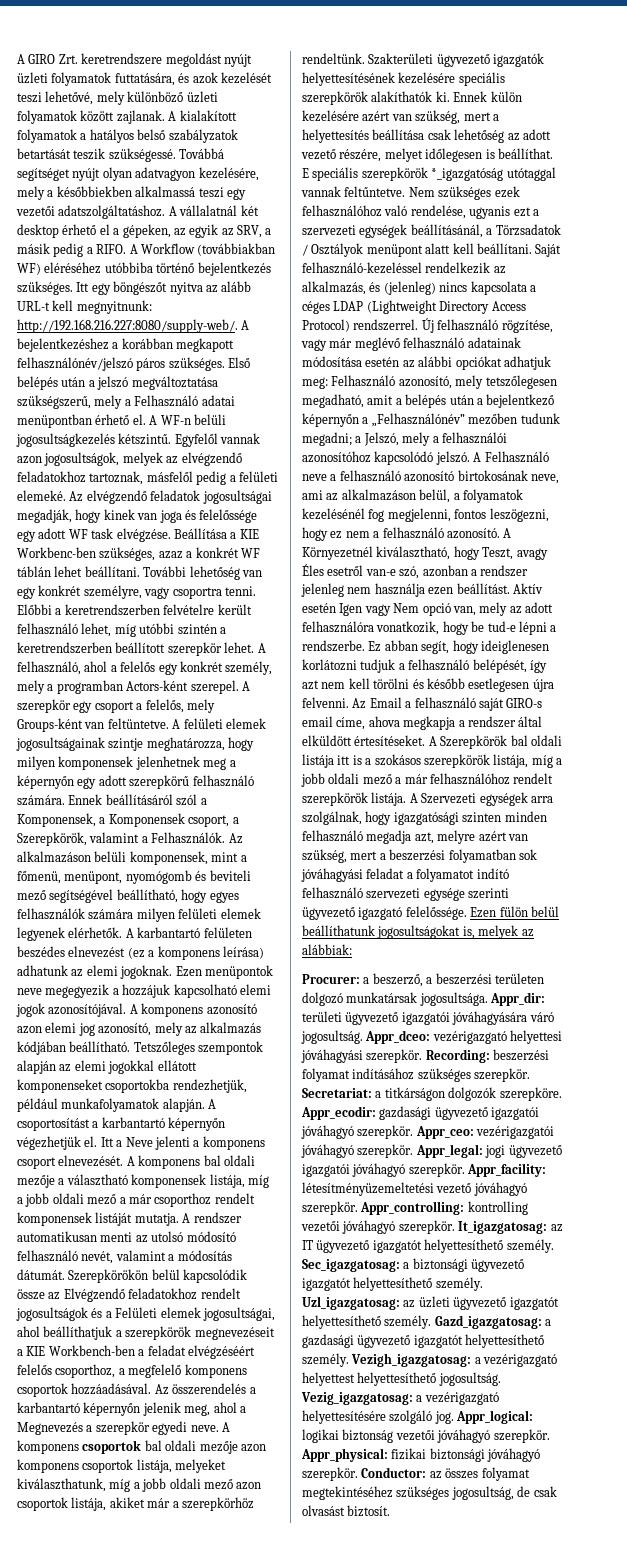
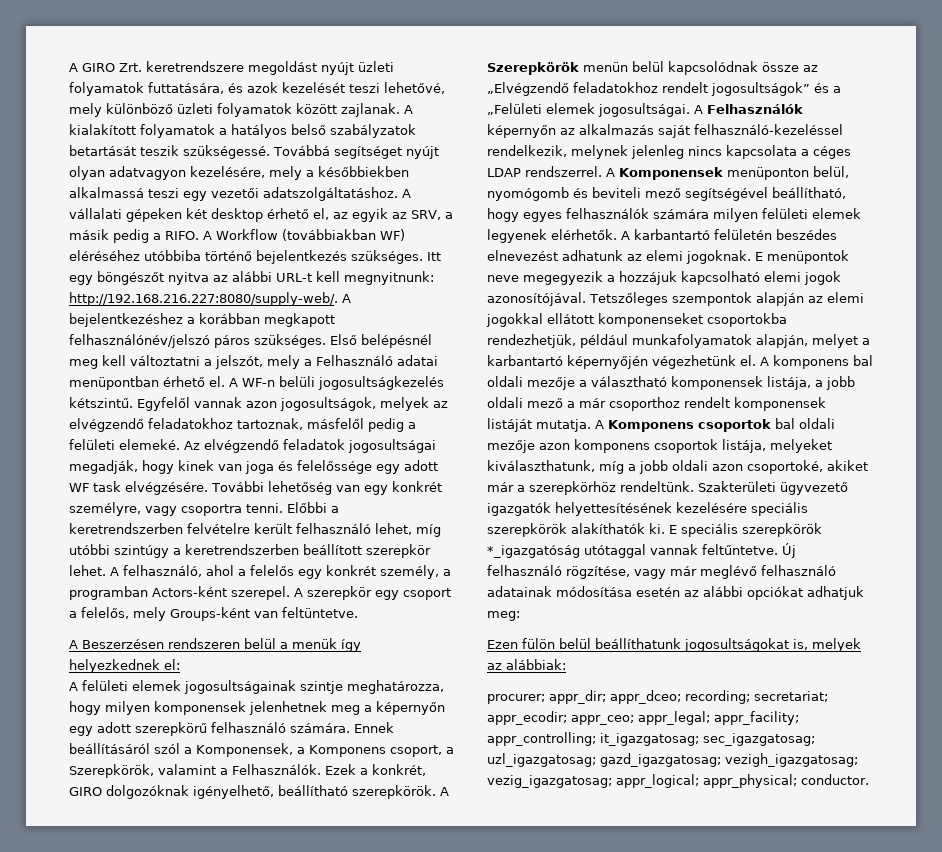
- A vállalatnál két desktop érhető el a gépeken, az egyik az SRV, a másik pedig a RIFO.
+ A vállalati gépeken két desktop érhető el, az egyik az SRV, a másik pedig a RIFO.
- Itt egy böngészőt nyitva az alább URL-t kell megnyitnunk: http://192.168.216.227:8080/supply-web/. A bejelentkezéshez a korábban megkapott felhasználónév/jelszó páros szükséges.
+ Itt egy böngészőt nyitva az alábbi URL-t kell megnyitnunk: http://192.168.216.227:8080/supply-web/. A bejelentkezéshez a korábban megkapott felhasználónév/jelszó páros szükséges.
- Első belépés után a jelszó megváltoztatása szükségszerű, mely a Felhasználó adatai menüpontban érhető el.
+ Első belépésnél meg kell változtatni a jelszót, mely a Felhasználó adatai menüpontban érhető el.
- Az elvégzendő feladatok jogosultságai megadják, hogy kinek van joga és felelőssége egy adott WF task elvégzése. Beállítása a KIE Workbenc-ben szükséges, azaz a konkrét WF táblán lehet beállítani.
+ Az elvégzendő feladatok jogosultságai megadják, hogy kinek van joga és felelőssége egy adott WF task elvégzésére.
- Előbbi a keretrendszerben felvételre került felhasználó lehet, míg utóbbi szintén a keretrendszerben beállított szerepkör lehet.
+ Előbbi a keretrendszerben felvételre került felhasználó lehet, míg utóbbi szintúgy a keretrendszerben beállított szerepkör lehet.
- A felhasználó, ahol a felelős egy konkrét személy, mely a programban Actors-ként szerepel.
+ A felhasználó, ahol a felelős egy konkrét személy, a programban Actors-ként szerepel.
- A szerepkör egy csoport a felelős, mely Groups-ként van feltüntetve. A felületi elemek jogosultságainak szintje meghatározza, hogy milyen komponensek jelenhetnek meg a képernyőn egy adott szerepkörű felhasználó számára.
+ A szerepkör egy csoport a felelős, mely Groups-ként van feltüntetve.
+ A Beszerzésen rendszeren belül a menük így helyezkednek el:
+ A felületi elemek jogosultságainak szintje meghatározza, hogy milyen komponensek jelenhetnek meg a képernyőn egy adott szerepkörű felhasználó számára.
- Ennek beállításáról szól a Komponensek, a Komponensek csoport, a Szerepkörök, valamint a Felhasználók.
+ Ennek beállításáról szól a Komponensek, a Komponens csoport, a Szerepkörök, valamint a Felhasználók.
- Az alkalmazáson belüli komponensek, mint a főmenü, menüpont, nyomógomb és beviteli mező segítségével beállítható, hogy egyes felhasználók számára milyen felületi elemek legyenek elérhetők.
+ Ezek a konkrét, GIRO dolgozóknak igényelhető, beállítható szerepkörök. A Szerepkörök menün belül kapcsolódnak össze az „Elvégzendő feladatokhoz rendelt jogosultságok” és a „Felületi elemek jogosultságai. A Felhasználók képernyőn az alkalmazás saját felhasználó-kezeléssel rendelkezik, melynek jelenleg nincs kapcsolata a céges LDAP rendszerrel. A Komponensek menüponton belül, nyomógomb és beviteli mező segítségével beállítható, hogy egyes felhasználók számára milyen felületi elemek legyenek elérhetők.
- A karbantartó felületen beszédes elnevezést (ez a komponens leírása) adhatunk az elemi jogoknak.
+ A karbantartó felületén beszédes elnevezést adhatunk az elemi jogoknak.
- Ezen menüpontok neve megegyezik a hozzájuk kapcsolható elemi jogok azonosítójával.
+ E menüpontok neve megegyezik a hozzájuk kapcsolható elemi jogok azonosítójával.
- A komponens azonosító azon elemi jog azonosító, mely az alkalmazás kódjában beállítható.
- Tetszőleges szempontok alapján az elemi jogokkal ellátott komponenseket csoportokba rendezhetjük, például munkafolyamatok alapján. A csoportosítást a karbantartó képernyőn végezhetjük el. Itt a Neve jelenti a komponens csoport elnevezését.
+ Tetszőleges szempontok alapján az elemi jogokkal ellátott komponenseket csoportokba rendezhetjük, például munkafolyamatok alapján, melyet a karbantartó képernyőjén végezhetünk el.
- A komponens bal oldali mezője a választható komponensek listája, míg a jobb oldali mező a már csoporthoz rendelt komponensek listáját mutatja.
+ A komponens bal oldali mezője a választható komponensek listája, a jobb oldali mező a már csoporthoz rendelt komponensek listáját mutatja.
- A rendszer automatikusan menti az utolsó módosító felhasználó nevét, valamint a módosítás dátumát. Szerepkörökön belül kapcsolódik össze az Elvégzendő feladatokhoz rendelt jogosultságok és a Felületi elemek jogosultságai, ahol beállíthatjuk a szerepkörök megnevezéseit a KIE Workbench-ben a feladat elvégzéséért felelős csoporthoz, a megfelelő komponens csoportok hozzáadásával. Az összerendelés a karbantartó képernyőn jelenik meg, ahol a Megnevezés a szerepkör egyedi neve. A komponens csoportok bal oldali mezője azon komponens csoportok listája, melyeket kiválaszthatunk, míg a jobb oldali mező azon csoportok listája, akiket már a szerepkörhöz rendeltünk.
+ A Komponens csoportok bal oldali mezője azon komponens csoportok listája, melyeket kiválaszthatunk, míg a jobb oldali azon csoportoké, akiket már a szerepkörhöz rendeltünk.
- Ennek külön kezelésére azért van szükség, mert a helyettesítés beállítása csak lehetőség az adott vezető részére, melyet időlegesen is beállíthat.
- Nem szükséges ezek felhasználóhoz való rendelése, ugyanis ezt a szervezeti egységek beállításánál, a Törzsadatok / Osztályok menüpont alatt kell beállítani. Saját felhasználó-kezeléssel rendelkezik az alkalmazás, és (jelenleg) nincs kapcsolata a céges LDAP (Lightweight Directory Access Protocol) rendszerrel.
- Új felhasználó rögzítése, vagy már meglévő felhasználó adatainak módosítása esetén az alábbi opciókat adhatjuk meg: Felhasználó azonosító, mely tetszőlegesen megadható, amit a belépés után a bejelentkező képernyőn a „Felhasználónév” mezőben tudunk megadni; a Jelszó, mely a felhasználói azonosítóhoz kapcsolódó jelszó. A Felhasználó neve a felhasználó azonosító birtokosának neve, ami az alkalmazáson belül, a folyamatok kezelésénél fog megjelenni, fontos leszögezni, hogy ez nem a felhasználó azonosító. A Környezetnél kiválasztható, hogy Teszt, avagy Éles esetről van-e szó, azonban a rendszer jelenleg nem használja ezen beállítást. Aktív esetén Igen vagy Nem opció van, mely az adott felhasználóra vonatkozik, hogy be tud-e lépni a rendszerbe. Ez abban segít, hogy ideiglenesen korlátozni tudjuk a felhasználó belépését, így azt nem kell törölni és később esetlegesen újra felvenni. Az Email a felhasználó saját GIRO-s email címe, ahova megkapja a rendszer által elküldött értesítéseket. A Szerepkörök bal oldali listája itt is a szokásos szerepkörök listája, míg a jobb oldali mező a már felhasználóhoz rendelt szerepkörök listája. A Szervezeti egységek arra szolgálnak, hogy igazgatósági szinten minden felhasználó megadja azt, melyre azért van szükség, mert a beszerzési folyamatban sok jóváhagyási feladat a folyamatot indító felhasználó szervezeti egysége szerinti ügyvezető igazgató felelőssége. Ezen fülön belül beállíthatunk jogosultságokat is, melyek az alábbiak:
+ Új felhasználó rögzítése, vagy már meglévő felhasználó adatainak módosítása esetén az alábbi opciókat adhatjuk meg:
+ Ezen fülön belül beállíthatunk jogosultságokat is, melyek az alábbiak:
- Procurer: a beszerző, a beszerzési területen dolgozó munkatársak jogosultsága. Appr_dir: területi ügyvezető igazgatói jóváhagyására váró jogosultság. Appr_dceo: vezérigazgató helyettesi jóváhagyási szerepkör. Recording: beszerzési folyamat indításához szükséges szerepkör. Secretariat: a titkárságon dolgozók szerepköre. Appr_ecodir: gazdasági ügyvezető igazgatói jóváhagyó szerepkör. Appr_ceo: vezérigazgatói jóváhagyó szerepkör. Appr_legal: jogi ügyvezető igazgatói jóváhagyó szerepkör. Appr_facility: létesítményüzemeltetési vezető jóváhagyó szerepkör. Appr_controlling: kontrolling vezetői jóváhagyó szerepkör. It_igazgatosag: az IT ügyvezető igazgatót helyettesíthető személy. Sec_igazgatosag: a biztonsági ügyvezető igazgatót helyettesíthető személy. Uzl_igazgatosag: az üzleti ügyvezető igazgatót helyettesíthető személy. Gazd_igazgatosag: a gazdasági ügyvezető igazgatót helyettesíthető személy. Vezigh_igazgatosag: a vezérigazgató helyettest helyettesíthető jogosultság. Vezig_igazgatosag: a vezérigazgató helyettesítésére szolgáló jog. Appr_logical: logikai biztonság vezetői jóváhagyó szerepkör. Appr_physical: fizikai biztonsági jóváhagyó szerepkör. Conductor: az összes folyamat megtekintéséhez szükséges jogosultság, de csak olvasást biztosít.
+ procurer; appr_dir; appr_dceo; recording; secretariat; appr_ecodir; appr_ceo; appr_legal; appr_facility; appr_controlling; it_igazgatosag; sec_igazgatosag; uzl_igazgatosag; gazd_igazgatosag; vezigh_igazgatosag; vezig_igazgatosag; appr_logical; appr_physical; conductor.

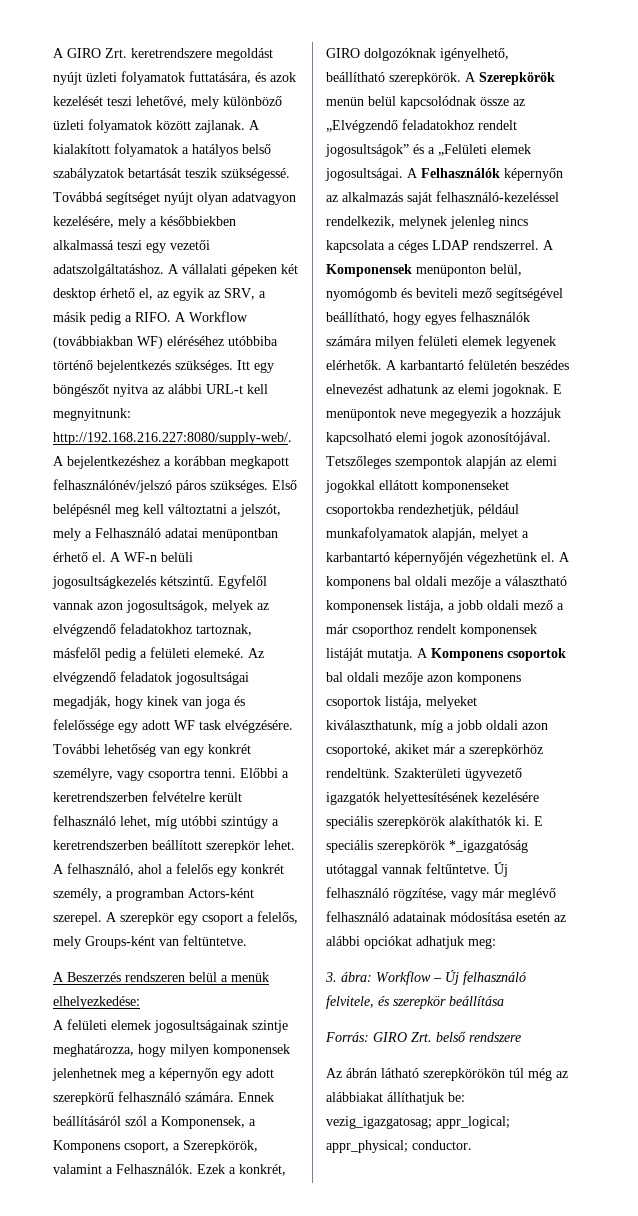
- A Beszerzésen rendszeren belül a menük így helyezkednek el:
+ A Beszerzés rendszeren belül a menük elhelyezkedése:
- Ezen fülön belül beállíthatunk jogosultságokat is, melyek az alábbiak:
- procurer; appr_dir; appr_dceo; recording; secretariat; appr_ecodir; appr_ceo; appr_legal; appr_facility; appr_controlling; it_igazgatosag; sec_igazgatosag; uzl_igazgatosag; gazd_igazgatosag; vezigh_igazgatosag; vezig_igazgatosag; appr_logical; appr_physical; conductor.
+ 3. ábra: Workflow – Új felhasználó felvitele, és szerepkör beállítása
+ Forrás: GIRO Zrt. belső rendszere
+ Az ábrán látható szerepkörökön túl még az alábbiakat állíthatjuk be: vezig_igazgatosag; appr_logical; appr_physical; conductor.

